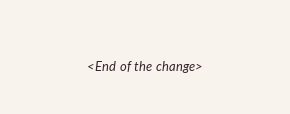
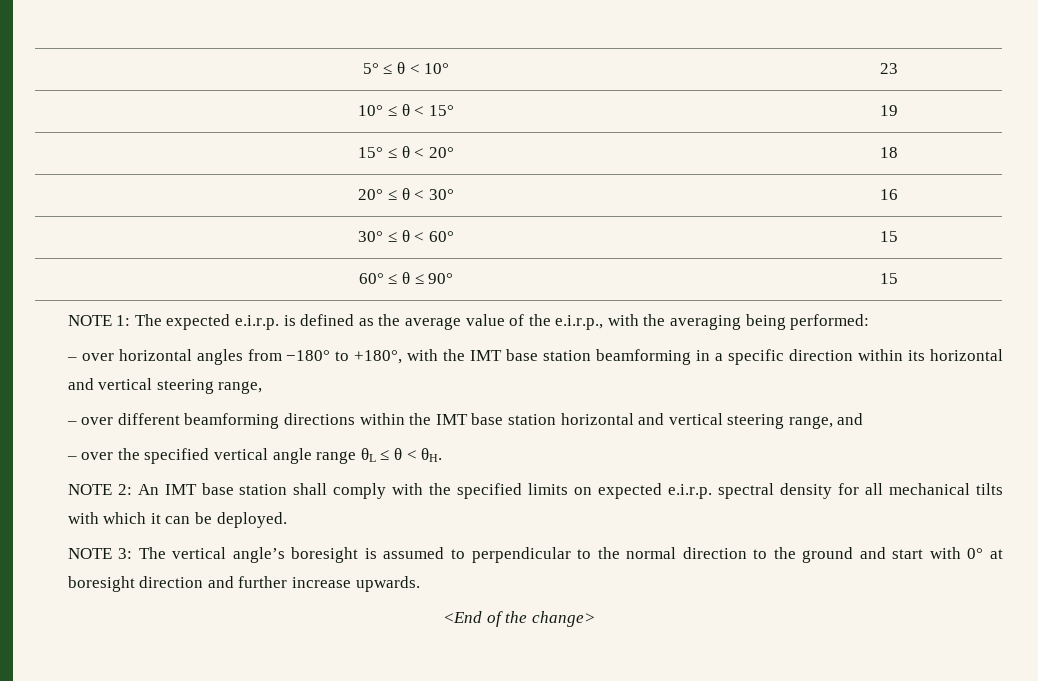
+ 5° ≤ θ < 10° | 23
+ 10° ≤ θ < 15° | 19
+ 15° ≤ θ < 20° | 18
+ 20° ≤ θ < 30° | 16
+ 30° ≤ θ < 60° | 15
+ 60° ≤ θ ≤ 90° | 15
+ NOTE 1: The expected e.i.r.p. is defined as the average value of the e.i.r.p., with the averaging being performed:
+ ‒ over horizontal angles from −180° to +180°, with the IMT base station beamforming in a specific direction within its horizontal and vertical steering range,
+ ‒ over different beamforming directions within the IMT base station horizontal and vertical steering range, and
+ ‒ over the specified vertical angle range θL ≤ θ < θH.
+ NOTE 2: An IMT base station shall comply with the specified limits on expected e.i.r.p. spectral density for all mechanical tilts with which it can be deployed.
+ NOTE 3: The vertical angle’s boresight is assumed to perpendicular to the normal direction to the ground and start with 0° at boresight direction and further increase upwards.

